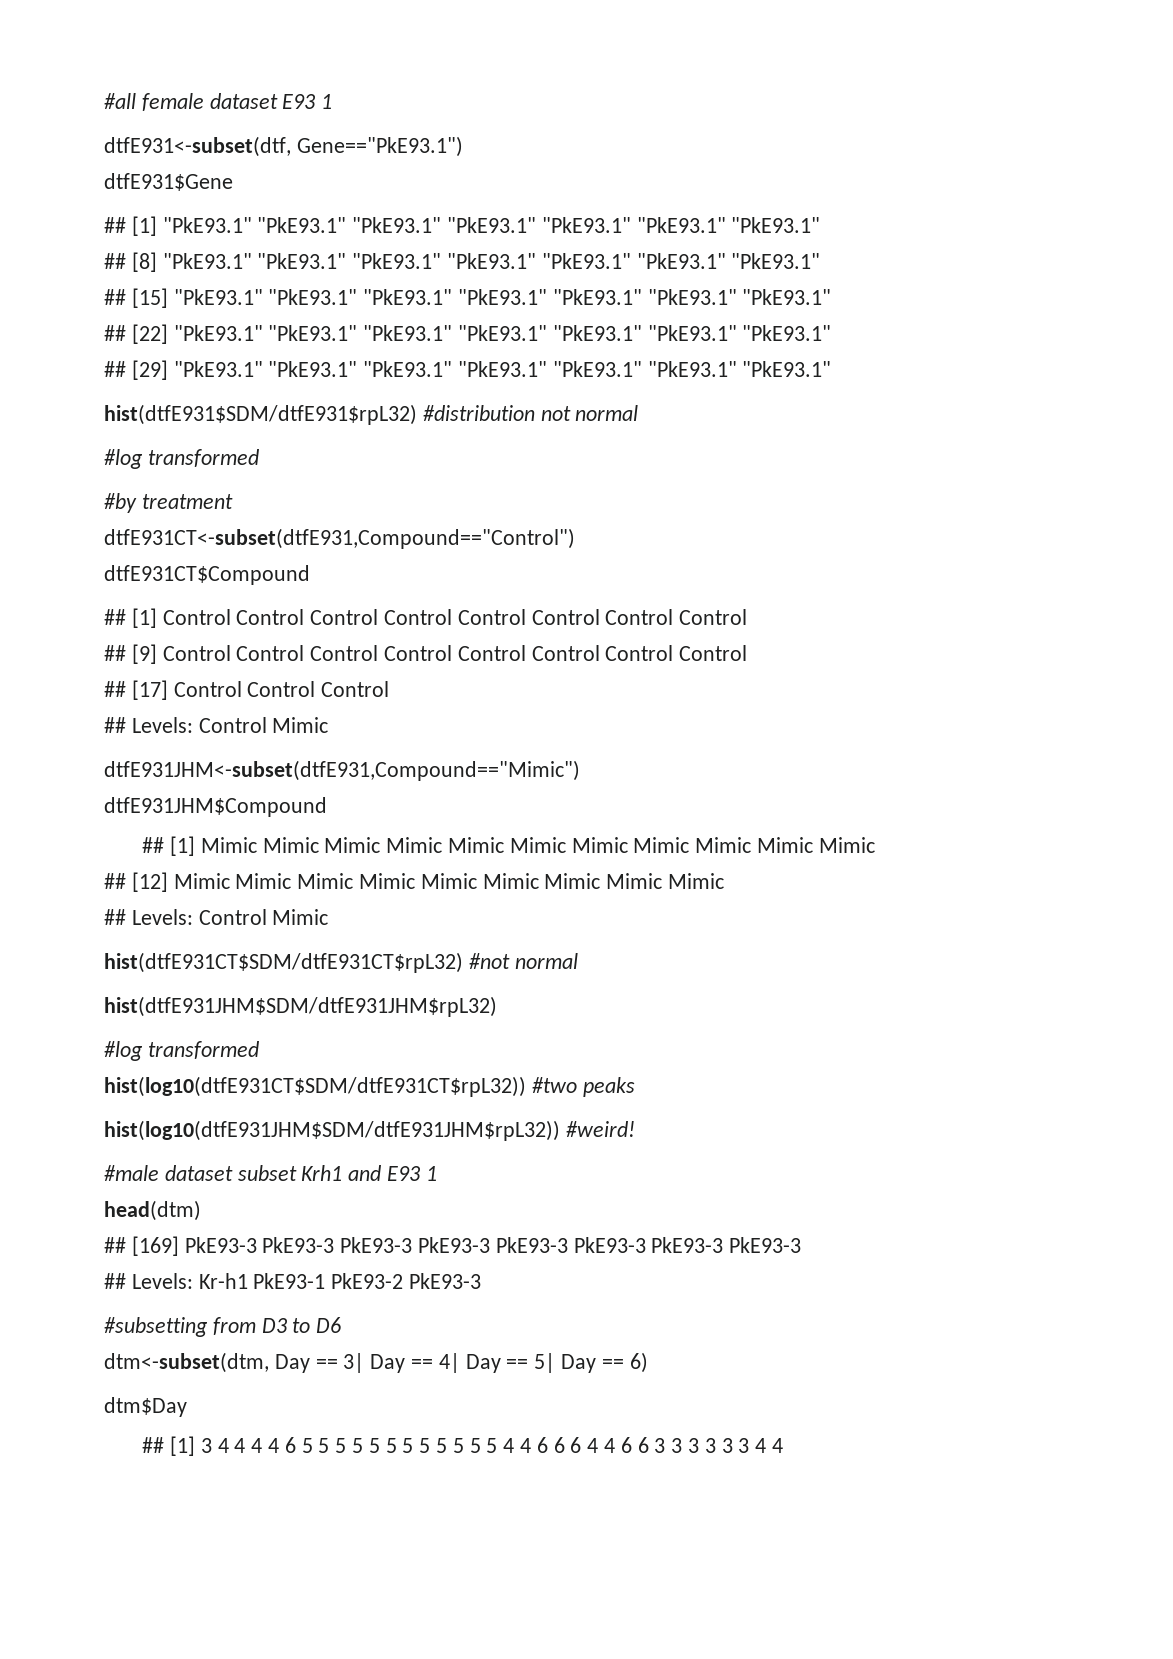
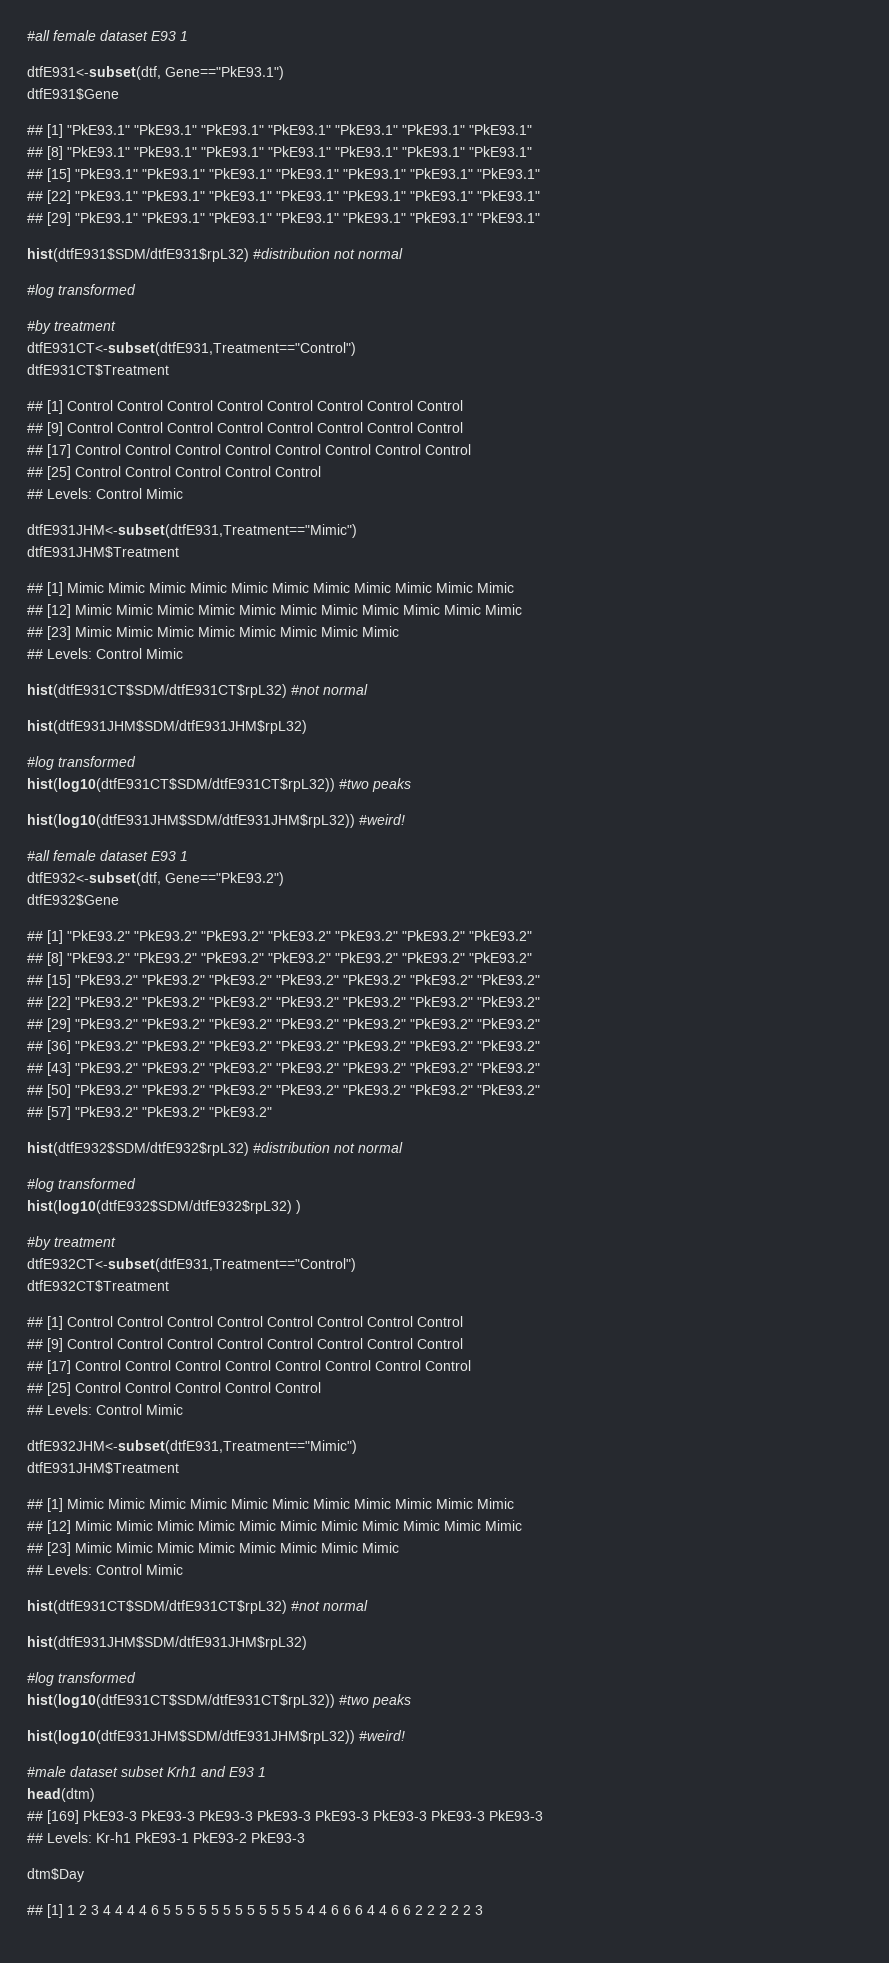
- dtfE931CT<-subset(dtfE931,Compound=="Control")
- dtfE931CT$Compound
+ dtfE931CT<-subset(dtfE931,Treatment=="Control")
+ dtfE931CT$Treatment
  ## [1] Control Control Control Control Control Control Control Control
  ## [9] Control Control Control Control Control Control Control Control
- ## [17] Control Control Control
+ ## [17] Control Control Control Control Control Control Control Control
+ ## [25] Control Control Control Control Control
  ## Levels: Control Mimic
- dtfE931JHM<-subset(dtfE931,Compound=="Mimic")
- dtfE931JHM$Compound
+ dtfE931JHM<-subset(dtfE931,Treatment=="Mimic")
+ dtfE931JHM$Treatment
  ## [1] Mimic Mimic Mimic Mimic Mimic Mimic Mimic Mimic Mimic Mimic Mimic
- ## [12] Mimic Mimic Mimic Mimic Mimic Mimic Mimic Mimic Mimic
+ ## [12] Mimic Mimic Mimic Mimic Mimic Mimic Mimic Mimic Mimic Mimic Mimic
+ ## [23] Mimic Mimic Mimic Mimic Mimic Mimic Mimic Mimic
+ ## Levels: Control Mimic
+ hist(dtfE931CT$SDM/dtfE931CT$rpL32) #not normal
+ hist(dtfE931JHM$SDM/dtfE931JHM$rpL32)
+ #log transformed
+ hist(log10(dtfE931CT$SDM/dtfE931CT$rpL32)) #two peaks
+ hist(log10(dtfE931JHM$SDM/dtfE931JHM$rpL32)) #weird!
+ #all female dataset E93 1
+ dtfE932<-subset(dtf, Gene=="PkE93.2")
+ dtfE932$Gene
+ ## [1] "PkE93.2" "PkE93.2" "PkE93.2" "PkE93.2" "PkE93.2" "PkE93.2" "PkE93.2"
+ ## [8] "PkE93.2" "PkE93.2" "PkE93.2" "PkE93.2" "PkE93.2" "PkE93.2" "PkE93.2"
+ ## [15] "PkE93.2" "PkE93.2" "PkE93.2" "PkE93.2" "PkE93.2" "PkE93.2" "PkE93.2"
+ ## [22] "PkE93.2" "PkE93.2" "PkE93.2" "PkE93.2" "PkE93.2" "PkE93.2" "PkE93.2"
+ ## [29] "PkE93.2" "PkE93.2" "PkE93.2" "PkE93.2" "PkE93.2" "PkE93.2" "PkE93.2"
+ ## [36] "PkE93.2" "PkE93.2" "PkE93.2" "PkE93.2" "PkE93.2" "PkE93.2" "PkE93.2"
+ ## [43] "PkE93.2" "PkE93.2" "PkE93.2" "PkE93.2" "PkE93.2" "PkE93.2" "PkE93.2"
+ ## [50] "PkE93.2" "PkE93.2" "PkE93.2" "PkE93.2" "PkE93.2" "PkE93.2" "PkE93.2"
+ ## [57] "PkE93.2" "PkE93.2" "PkE93.2"
+ hist(dtfE932$SDM/dtfE932$rpL32) #distribution not normal
+ #log transformed
+ hist(log10(dtfE932$SDM/dtfE932$rpL32) )
+ #by treatment
+ dtfE932CT<-subset(dtfE931,Treatment=="Control")
+ dtfE932CT$Treatment
+ ## [1] Control Control Control Control Control Control Control Control
+ ## [9] Control Control Control Control Control Control Control Control
+ ## [17] Control Control Control Control Control Control Control Control
+ ## [25] Control Control Control Control Control
+ ## Levels: Control Mimic
+ dtfE932JHM<-subset(dtfE931,Treatment=="Mimic")
+ dtfE931JHM$Treatment
+ ## [1] Mimic Mimic Mimic Mimic Mimic Mimic Mimic Mimic Mimic Mimic Mimic
+ ## [12] Mimic Mimic Mimic Mimic Mimic Mimic Mimic Mimic Mimic Mimic Mimic
+ ## [23] Mimic Mimic Mimic Mimic Mimic Mimic Mimic Mimic
- #subsetting from D3 to D6
- dtm<-subset(dtm, Day == 3| Day == 4| Day == 5| Day == 6)
- ## [1] 3 4 4 4 4 6 5 5 5 5 5 5 5 5 5 5 5 5 4 4 6 6 6 4 4 6 6 3 3 3 3 3 3 4 4
+ ## [1] 1 2 3 4 4 4 4 6 5 5 5 5 5 5 5 5 5 5 5 5 4 4 6 6 6 4 4 6 6 2 2 2 2 2 3

